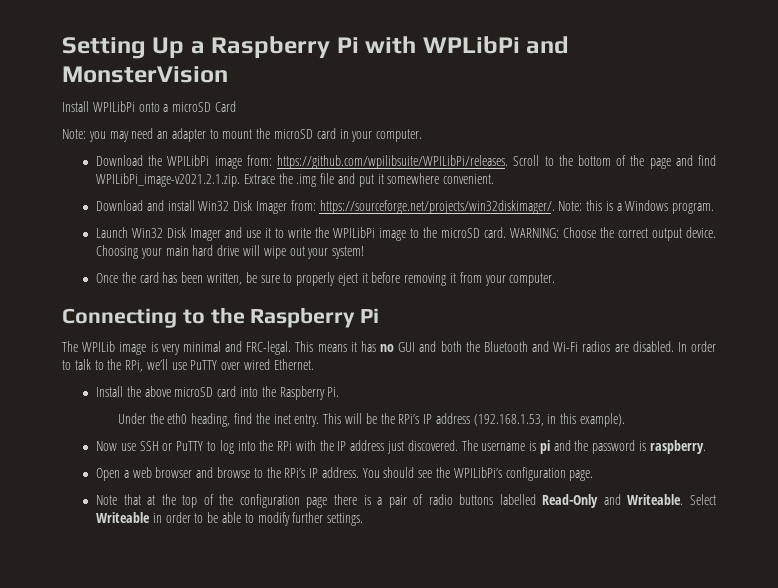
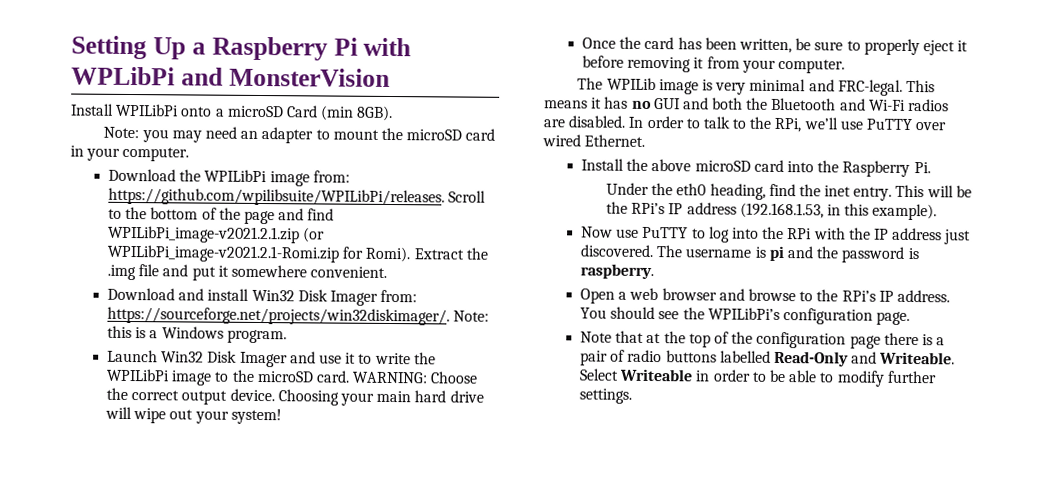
- Install WPILibPi onto a microSD Card
+ Install WPILibPi onto a microSD Card (min 8GB).
- Download the WPILibPi image from: https://github.com/wpilibsuite/WPILibPi/releases. Scroll to the bottom of the page and find WPILibPi_image-v2021.2.1.zip. Extrace the .img file and put it somewhere convenient.
+ Download the WPILibPi image from: https://github.com/wpilibsuite/WPILibPi/releases. Scroll to the bottom of the page and find WPILibPi_image-v2021.2.1.zip (or WPILibPi_image-v2021.2.1-Romi.zip for Romi). Extract the .img file and put it somewhere convenient.
- Connecting to the Raspberry Pi
- Now use SSH or PuTTY to log into the RPi with the IP address just discovered.
+ Now use PuTTY to log into the RPi with the IP address just discovered.

